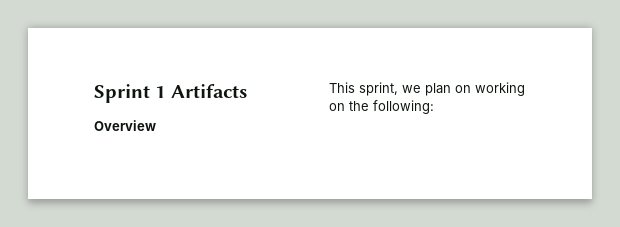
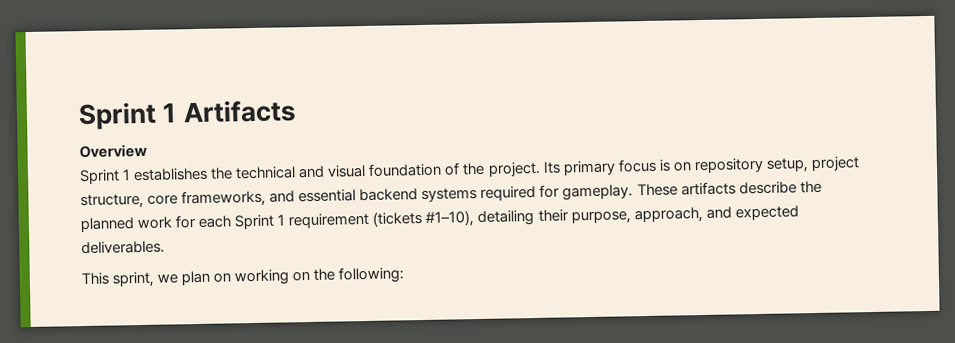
+ Sprint 1 establishes the technical and visual foundation of the project. Its primary focus is on repository setup, project structure, core frameworks, and essential backend systems required for gameplay. These artifacts describe the planned work for each Sprint 1 requirement (tickets #1–10), detailing their purpose, approach, and expected deliverables.

